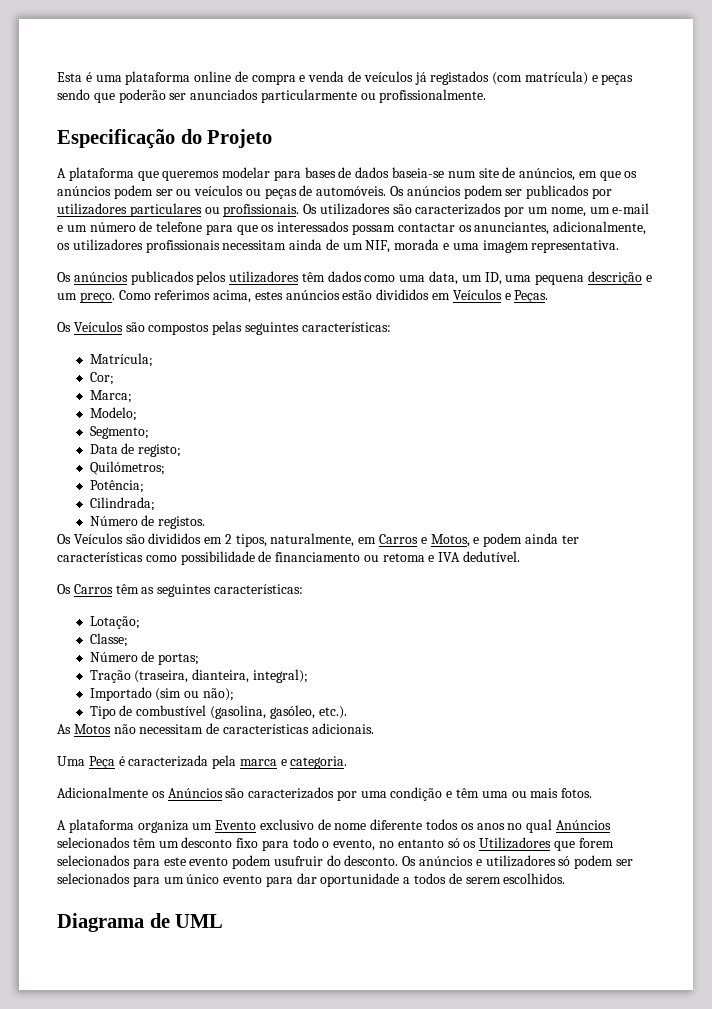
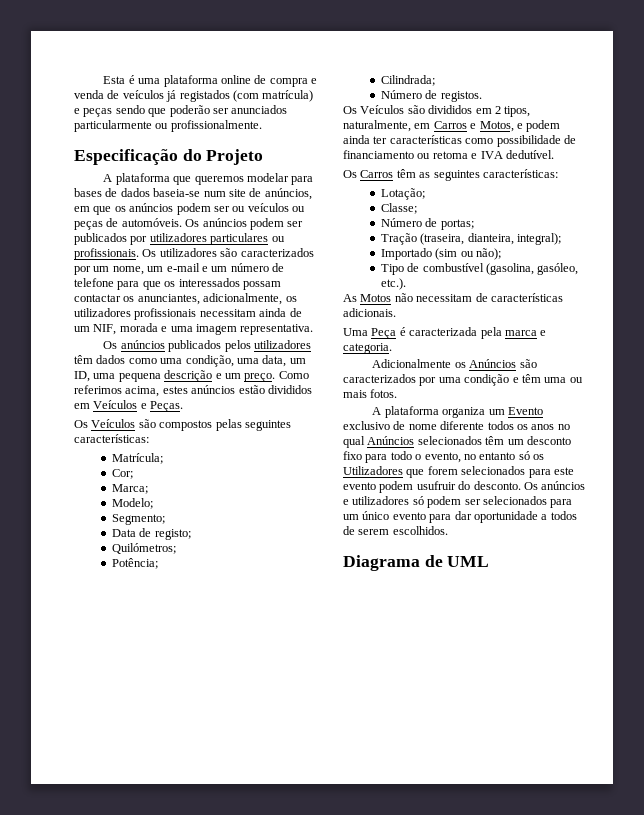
- Os anúncios publicados pelos utilizadores têm dados como uma data, um ID, uma pequena descrição e um preço.
+ Os anúncios publicados pelos utilizadores têm dados como uma condição, uma data, um ID, uma pequena descrição e um preço.

